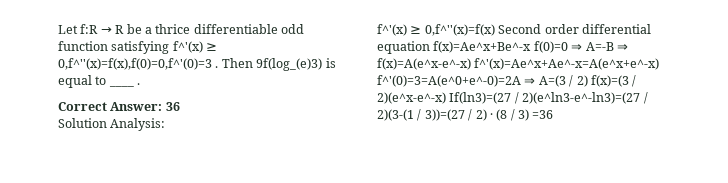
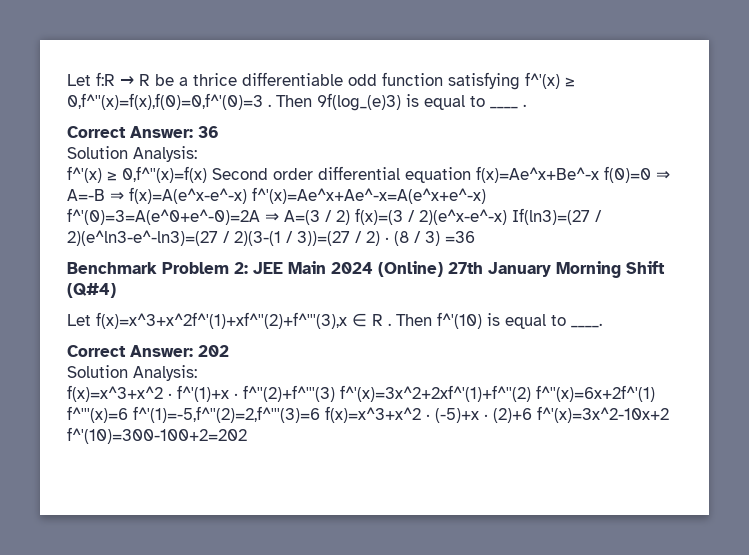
+ Benchmark Problem 2: JEE Main 2024 (Online) 27th January Morning Shift (Q#4)
+ Let f(x)=x^3+x^2f^'(1)+xf^''(2)+f^'''(3),x ∈ R . Then f^'(10) is equal to ____.
+ Correct Answer: 202
+ Solution Analysis:
+ f(x)=x^3+x^2 · f^'(1)+x · f^''(2)+f^'''(3) f^'(x)=3x^2+2xf^'(1)+f^''(2) f^''(x)=6x+2f^'(1) f^'''(x)=6 f^'(1)=-5,f^''(2)=2,f^'''(3)=6 f(x)=x^3+x^2 · (-5)+x · (2)+6 f^'(x)=3x^2-10x+2 f^'(10)=300-100+2=202

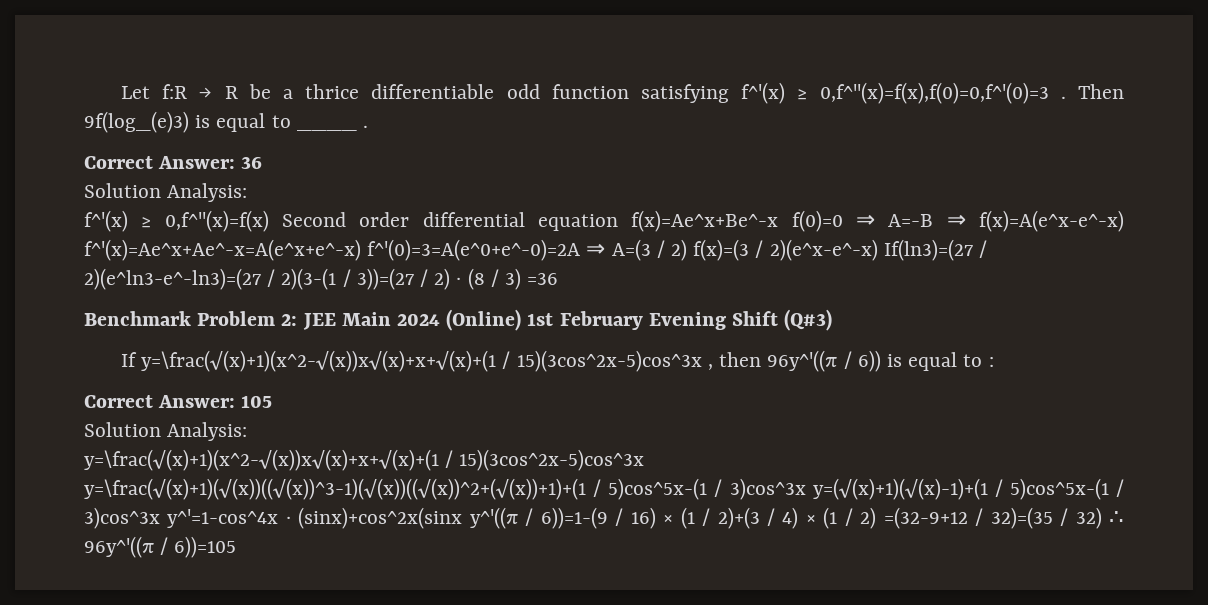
- Benchmark Problem 2: JEE Main 2024 (Online) 27th January Morning Shift (Q#4)
- Let f(x)=x^3+x^2f^'(1)+xf^''(2)+f^'''(3),x ∈ R . Then f^'(10) is equal to ____.
- Correct Answer: 202
+ Benchmark Problem 2: JEE Main 2024 (Online) 1st February Evening Shift (Q#3)
+ If y=\frac(√(x)+1)(x^2-√(x))x√(x)+x+√(x)+(1 / 15)(3cos^2x-5)cos^3x , then 96y^'((π / 6)) is equal to :
+ Correct Answer: 105
  Solution Analysis:
- f(x)=x^3+x^2 · f^'(1)+x · f^''(2)+f^'''(3) f^'(x)=3x^2+2xf^'(1)+f^''(2) f^''(x)=6x+2f^'(1) f^'''(x)=6 f^'(1)=-5,f^''(2)=2,f^'''(3)=6 f(x)=x^3+x^2 · (-5)+x · (2)+6 f^'(x)=3x^2-10x+2 f^'(10)=300-100+2=202
+ y=\frac(√(x)+1)(x^2-√(x))x√(x)+x+√(x)+(1 / 15)(3cos^2x-5)cos^3x y=\frac(√(x)+1)(√(x))((√(x))^3-1)(√(x))((√(x))^2+(√(x))+1)+(1 / 5)cos^5x-(1 / 3)cos^3x y=(√(x)+1)(√(x)-1)+(1 / 5)cos^5x-(1 / 3)cos^3x y^'=1-cos^4x · (sinx)+cos^2x(sinx y^'((π / 6))=1-(9 / 16) × (1 / 2)+(3 / 4) × (1 / 2) =(32-9+12 / 32)=(35 / 32) ∴ 96y^'((π / 6))=105

